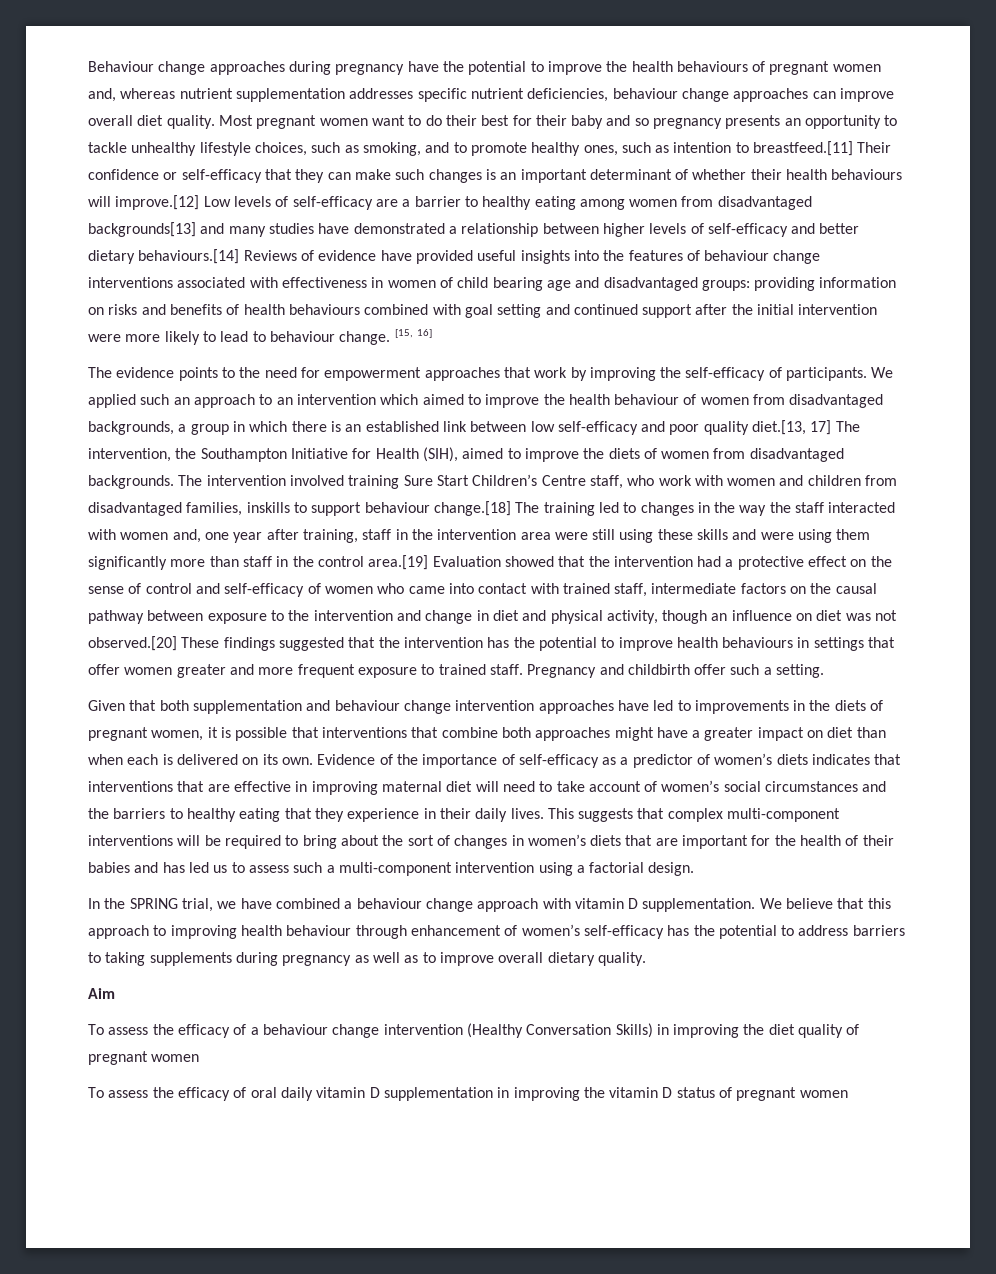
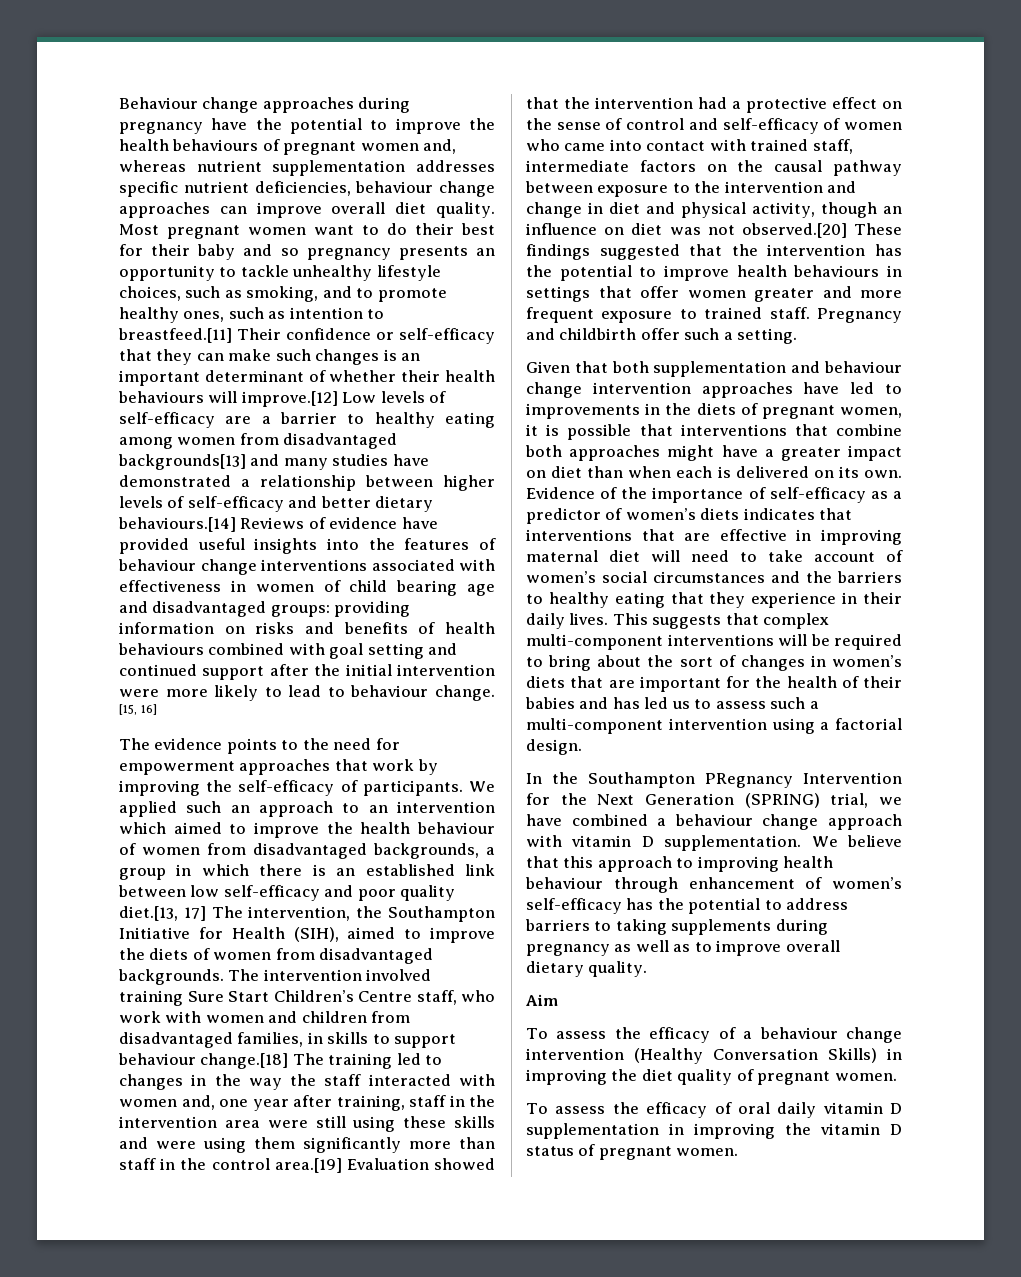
- The intervention involved training Sure Start Children’s Centre staff, who work with women and children from disadvantaged families, inskills to support behaviour change.[18] The training led to changes in the way the staff interacted with women and, one year after training, staff in the intervention area were still using these skills and were using them significantly more than staff in the control area.[19] Evaluation showed that the intervention had a protective effect on the sense of control and self-efficacy of women who came into contact with trained staff, intermediate factors on the causal pathway between exposure to the intervention and change in diet and physical activity, though an influence on diet was not observed.[20] These findings suggested that the intervention has the potential to improve health behaviours in settings that offer women greater and more frequent exposure to trained staff.
+ The intervention involved training Sure Start Children’s Centre staff, who work with women and children from disadvantaged families, in skills to support behaviour change.[18] The training led to changes in the way the staff interacted with women and, one year after training, staff in the intervention area were still using these skills and were using them significantly more than staff in the control area.[19] Evaluation showed that the intervention had a protective effect on the sense of control and self-efficacy of women who came into contact with trained staff, intermediate factors on the causal pathway between exposure to the intervention and change in diet and physical activity, though an influence on diet was not observed.[20] These findings suggested that the intervention has the potential to improve health behaviours in settings that offer women greater and more frequent exposure to trained staff.
- In the SPRING trial, we have combined a behaviour change approach with vitamin D supplementation.
+ In the Southampton PRegnancy Intervention for the Next Generation (SPRING) trial, we have combined a behaviour change approach with vitamin D supplementation.
- To assess the efficacy of a behaviour change intervention (Healthy Conversation Skills) in improving the diet quality of pregnant women
+ To assess the efficacy of a behaviour change intervention (Healthy Conversation Skills) in improving the diet quality of pregnant women.
- To assess the efficacy of oral daily vitamin D supplementation in improving the vitamin D status of pregnant women
+ To assess the efficacy of oral daily vitamin D supplementation in improving the vitamin D status of pregnant women.

